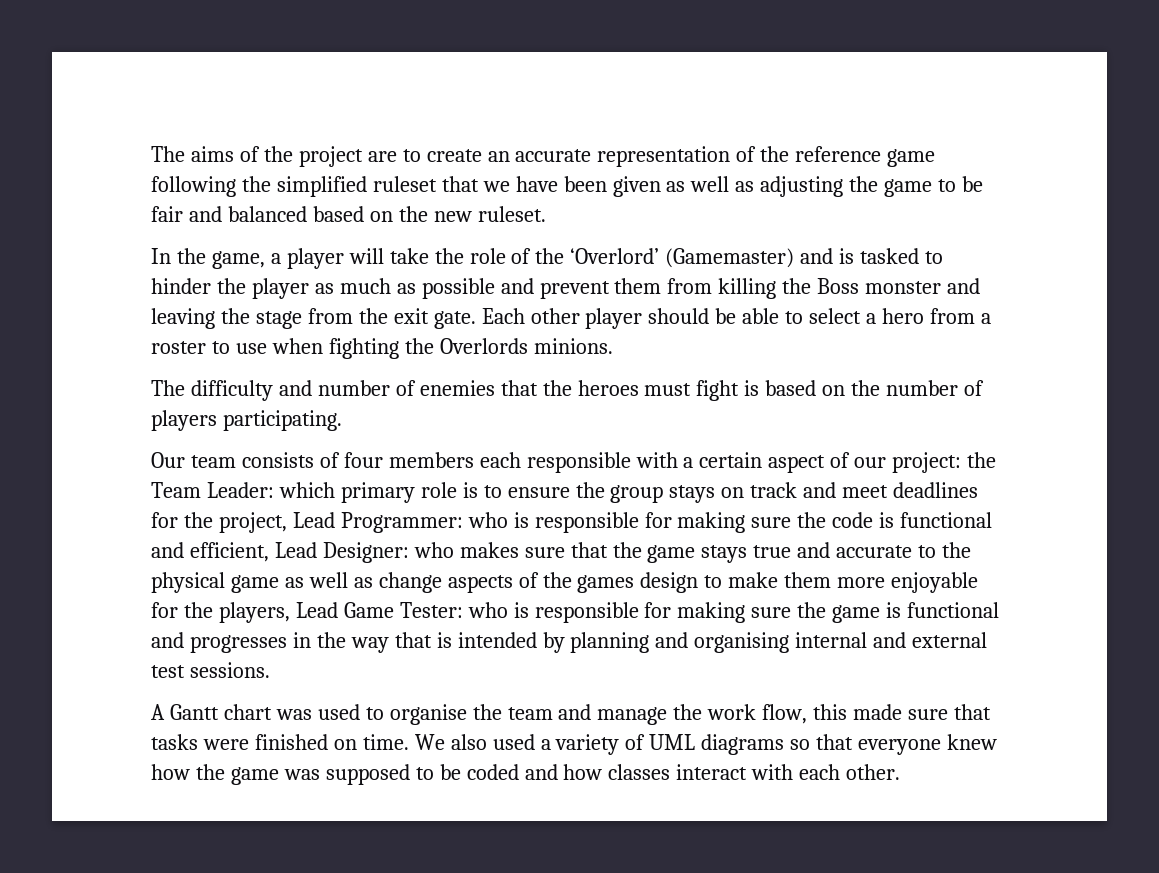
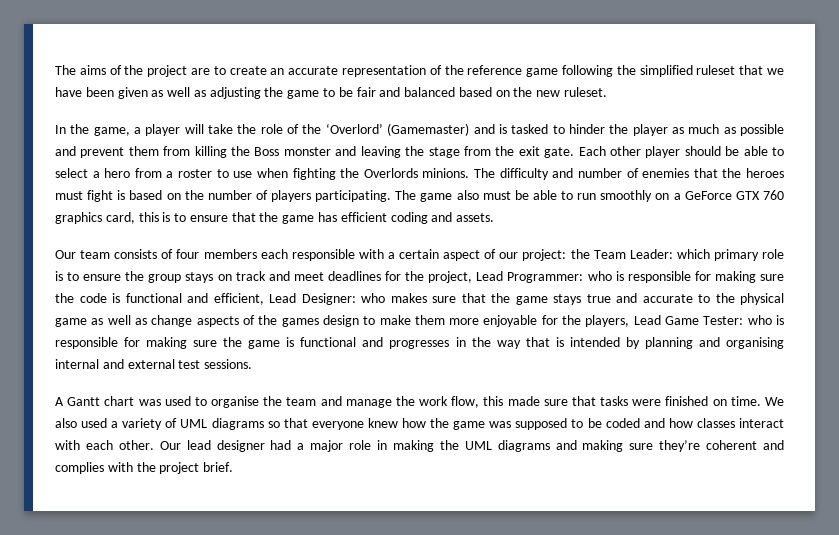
- Each other player should be able to select a hero from a roster to use when fighting the Overlords minions.
- The difficulty and number of enemies that the heroes must fight is based on the number of players participating.
+ Each other player should be able to select a hero from a roster to use when fighting the Overlords minions. The difficulty and number of enemies that the heroes must fight is based on the number of players participating. The game also must be able to run smoothly on a GeForce GTX 760 graphics card, this is to ensure that the game has efficient coding and assets.
+ Our lead designer had a major role in making the UML diagrams and making sure they’re coherent and complies with the project brief.

